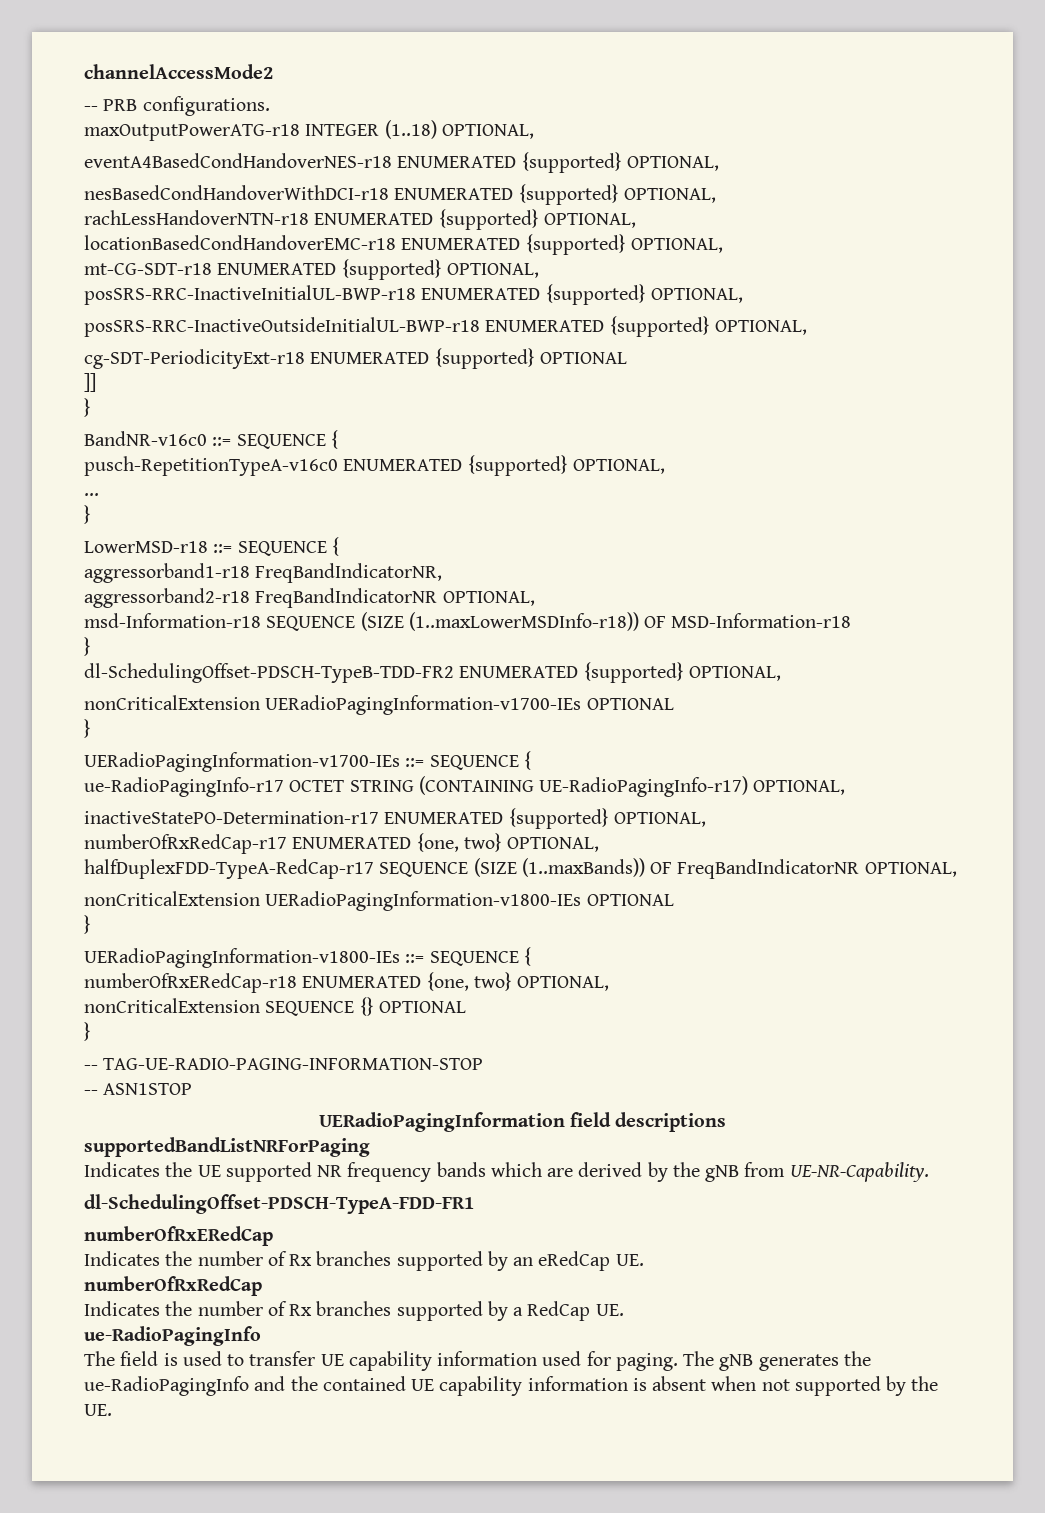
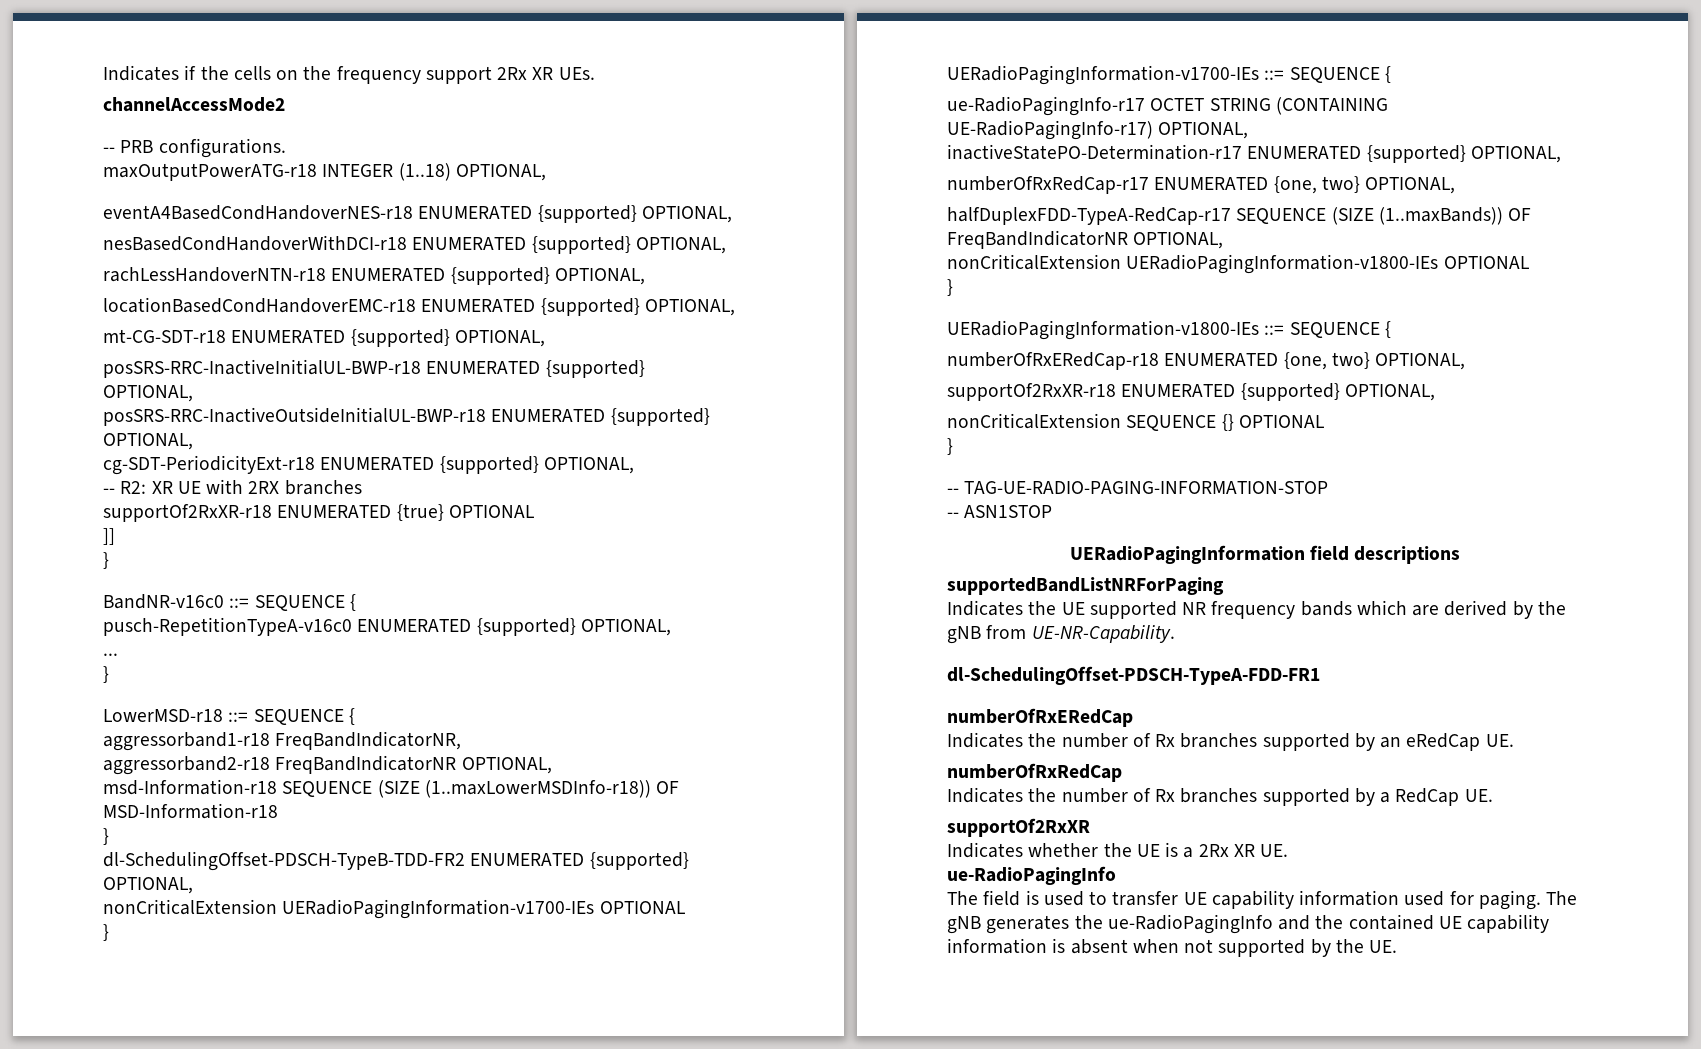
+ Indicates if the cells on the frequency support 2Rx XR UEs.
- cg-SDT-PeriodicityExt-r18 ENUMERATED {supported} OPTIONAL
+ cg-SDT-PeriodicityExt-r18 ENUMERATED {supported} OPTIONAL,
+ -- R2: XR UE with 2RX branches
+ supportOf2RxXR-r18 ENUMERATED {true} OPTIONAL
+ supportOf2RxXR-r18 ENUMERATED {supported} OPTIONAL,
+ supportOf2RxXR
+ Indicates whether the UE is a 2Rx XR UE.

